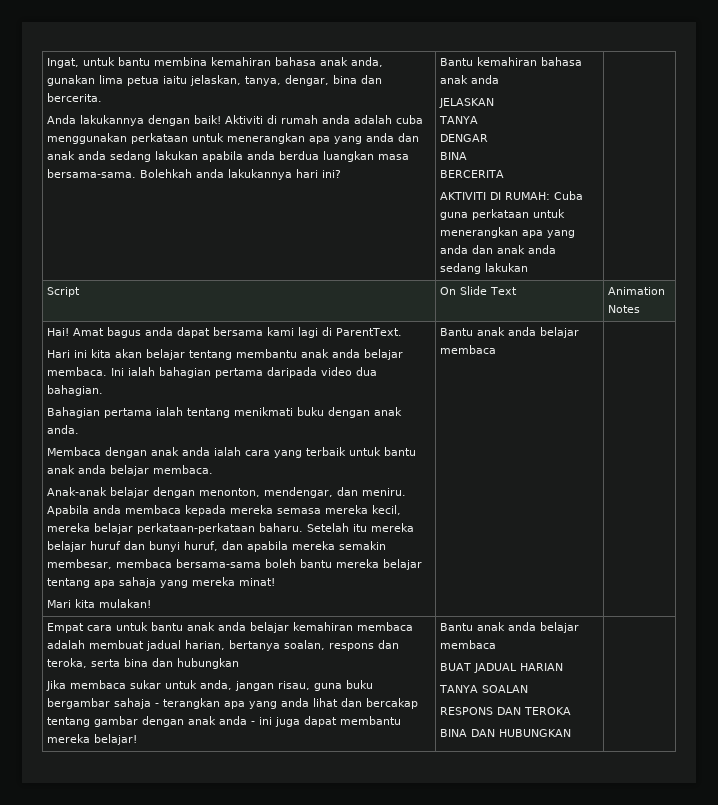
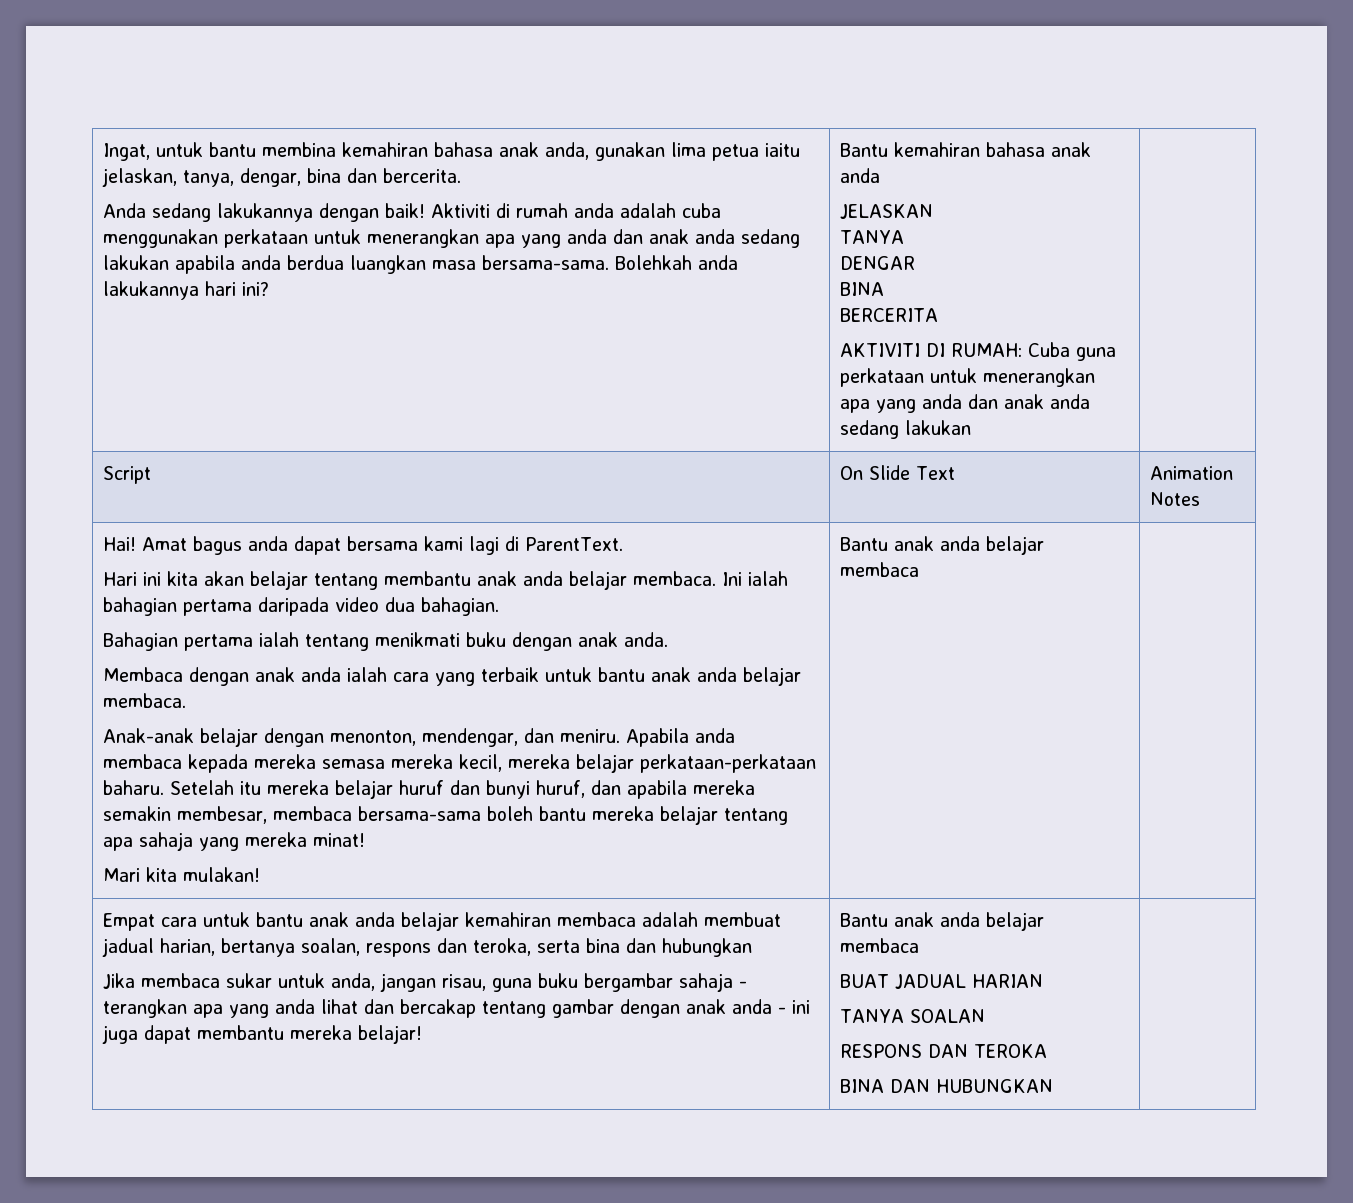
- Anda lakukannya dengan baik!
+ Anda sedang lakukannya dengan baik!

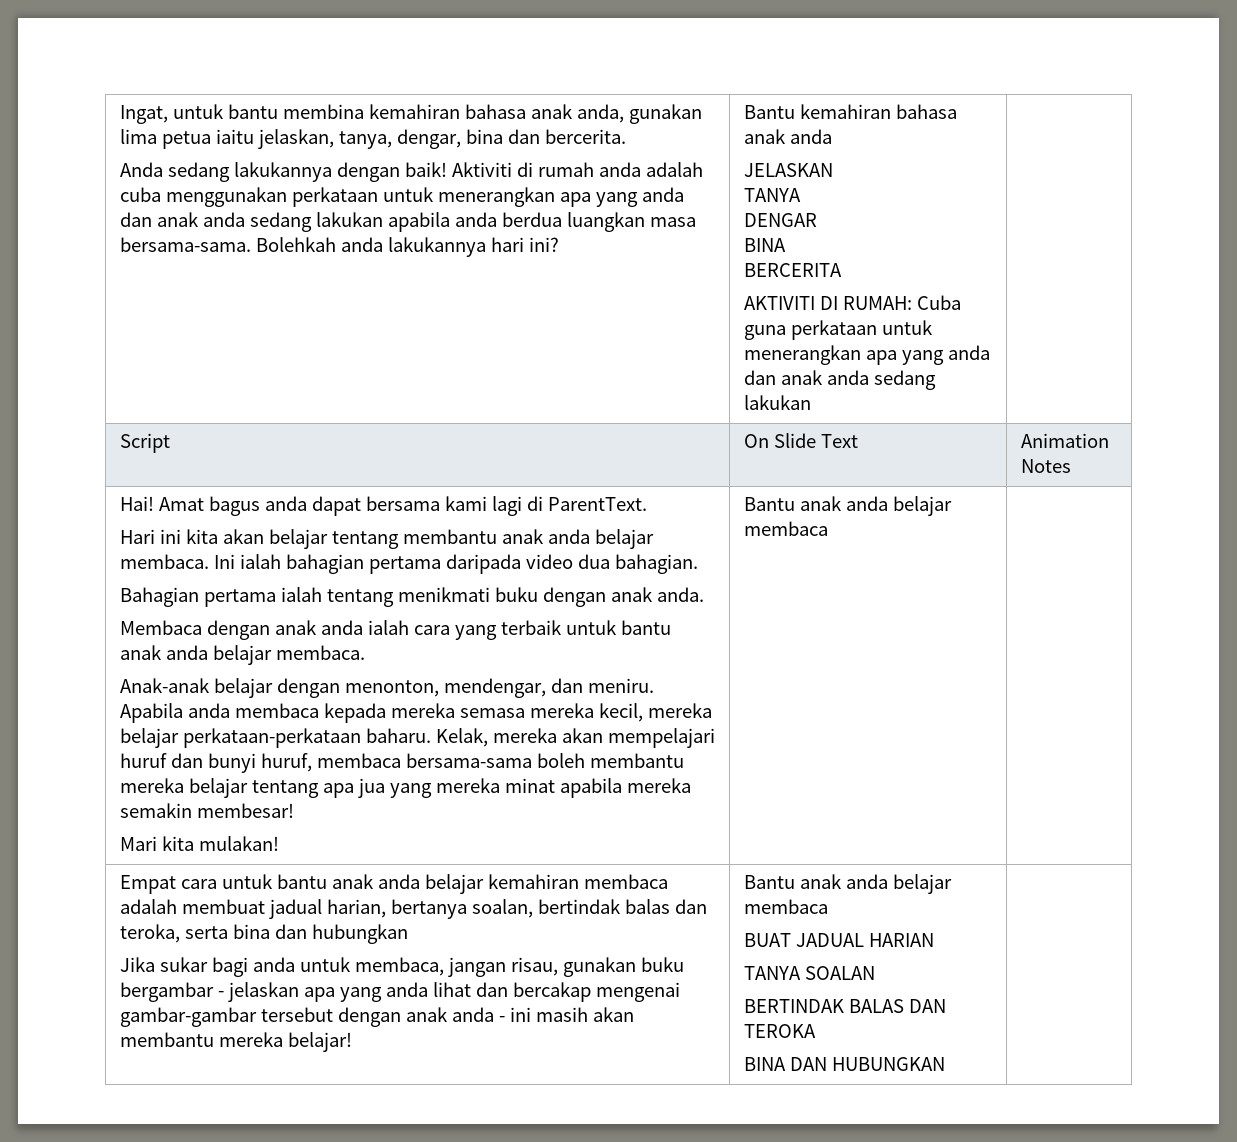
- Setelah itu mereka belajar huruf dan bunyi huruf, dan apabila mereka semakin membesar, membaca bersama-sama boleh bantu mereka belajar tentang apa sahaja yang mereka minat!
+ Kelak, mereka akan mempelajari huruf dan bunyi huruf, membaca bersama-sama boleh membantu mereka belajar tentang apa jua yang mereka minat apabila mereka semakin membesar!
- Empat cara untuk bantu anak anda belajar kemahiran membaca adalah membuat jadual harian, bertanya soalan, respons dan teroka, serta bina dan hubungkan
+ Empat cara untuk bantu anak anda belajar kemahiran membaca adalah membuat jadual harian, bertanya soalan, bertindak balas dan teroka, serta bina dan hubungkan
- Jika membaca sukar untuk anda, jangan risau, guna buku bergambar sahaja - terangkan apa yang anda lihat dan bercakap tentang gambar dengan anak anda - ini juga dapat membantu mereka belajar!
+ Jika sukar bagi anda untuk membaca, jangan risau, gunakan buku bergambar - jelaskan apa yang anda lihat dan bercakap mengenai gambar-gambar tersebut dengan anak anda - ini masih akan membantu mereka belajar!
- RESPONS DAN TEROKA
+ BERTINDAK BALAS DAN TEROKA

